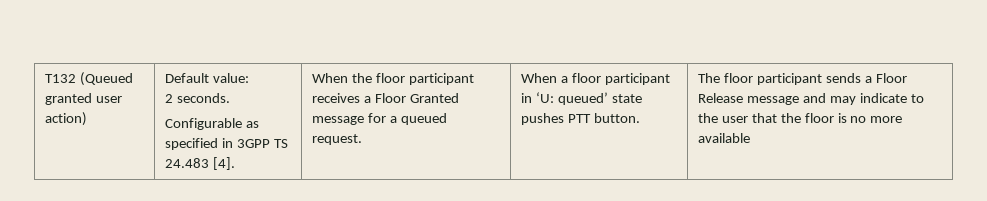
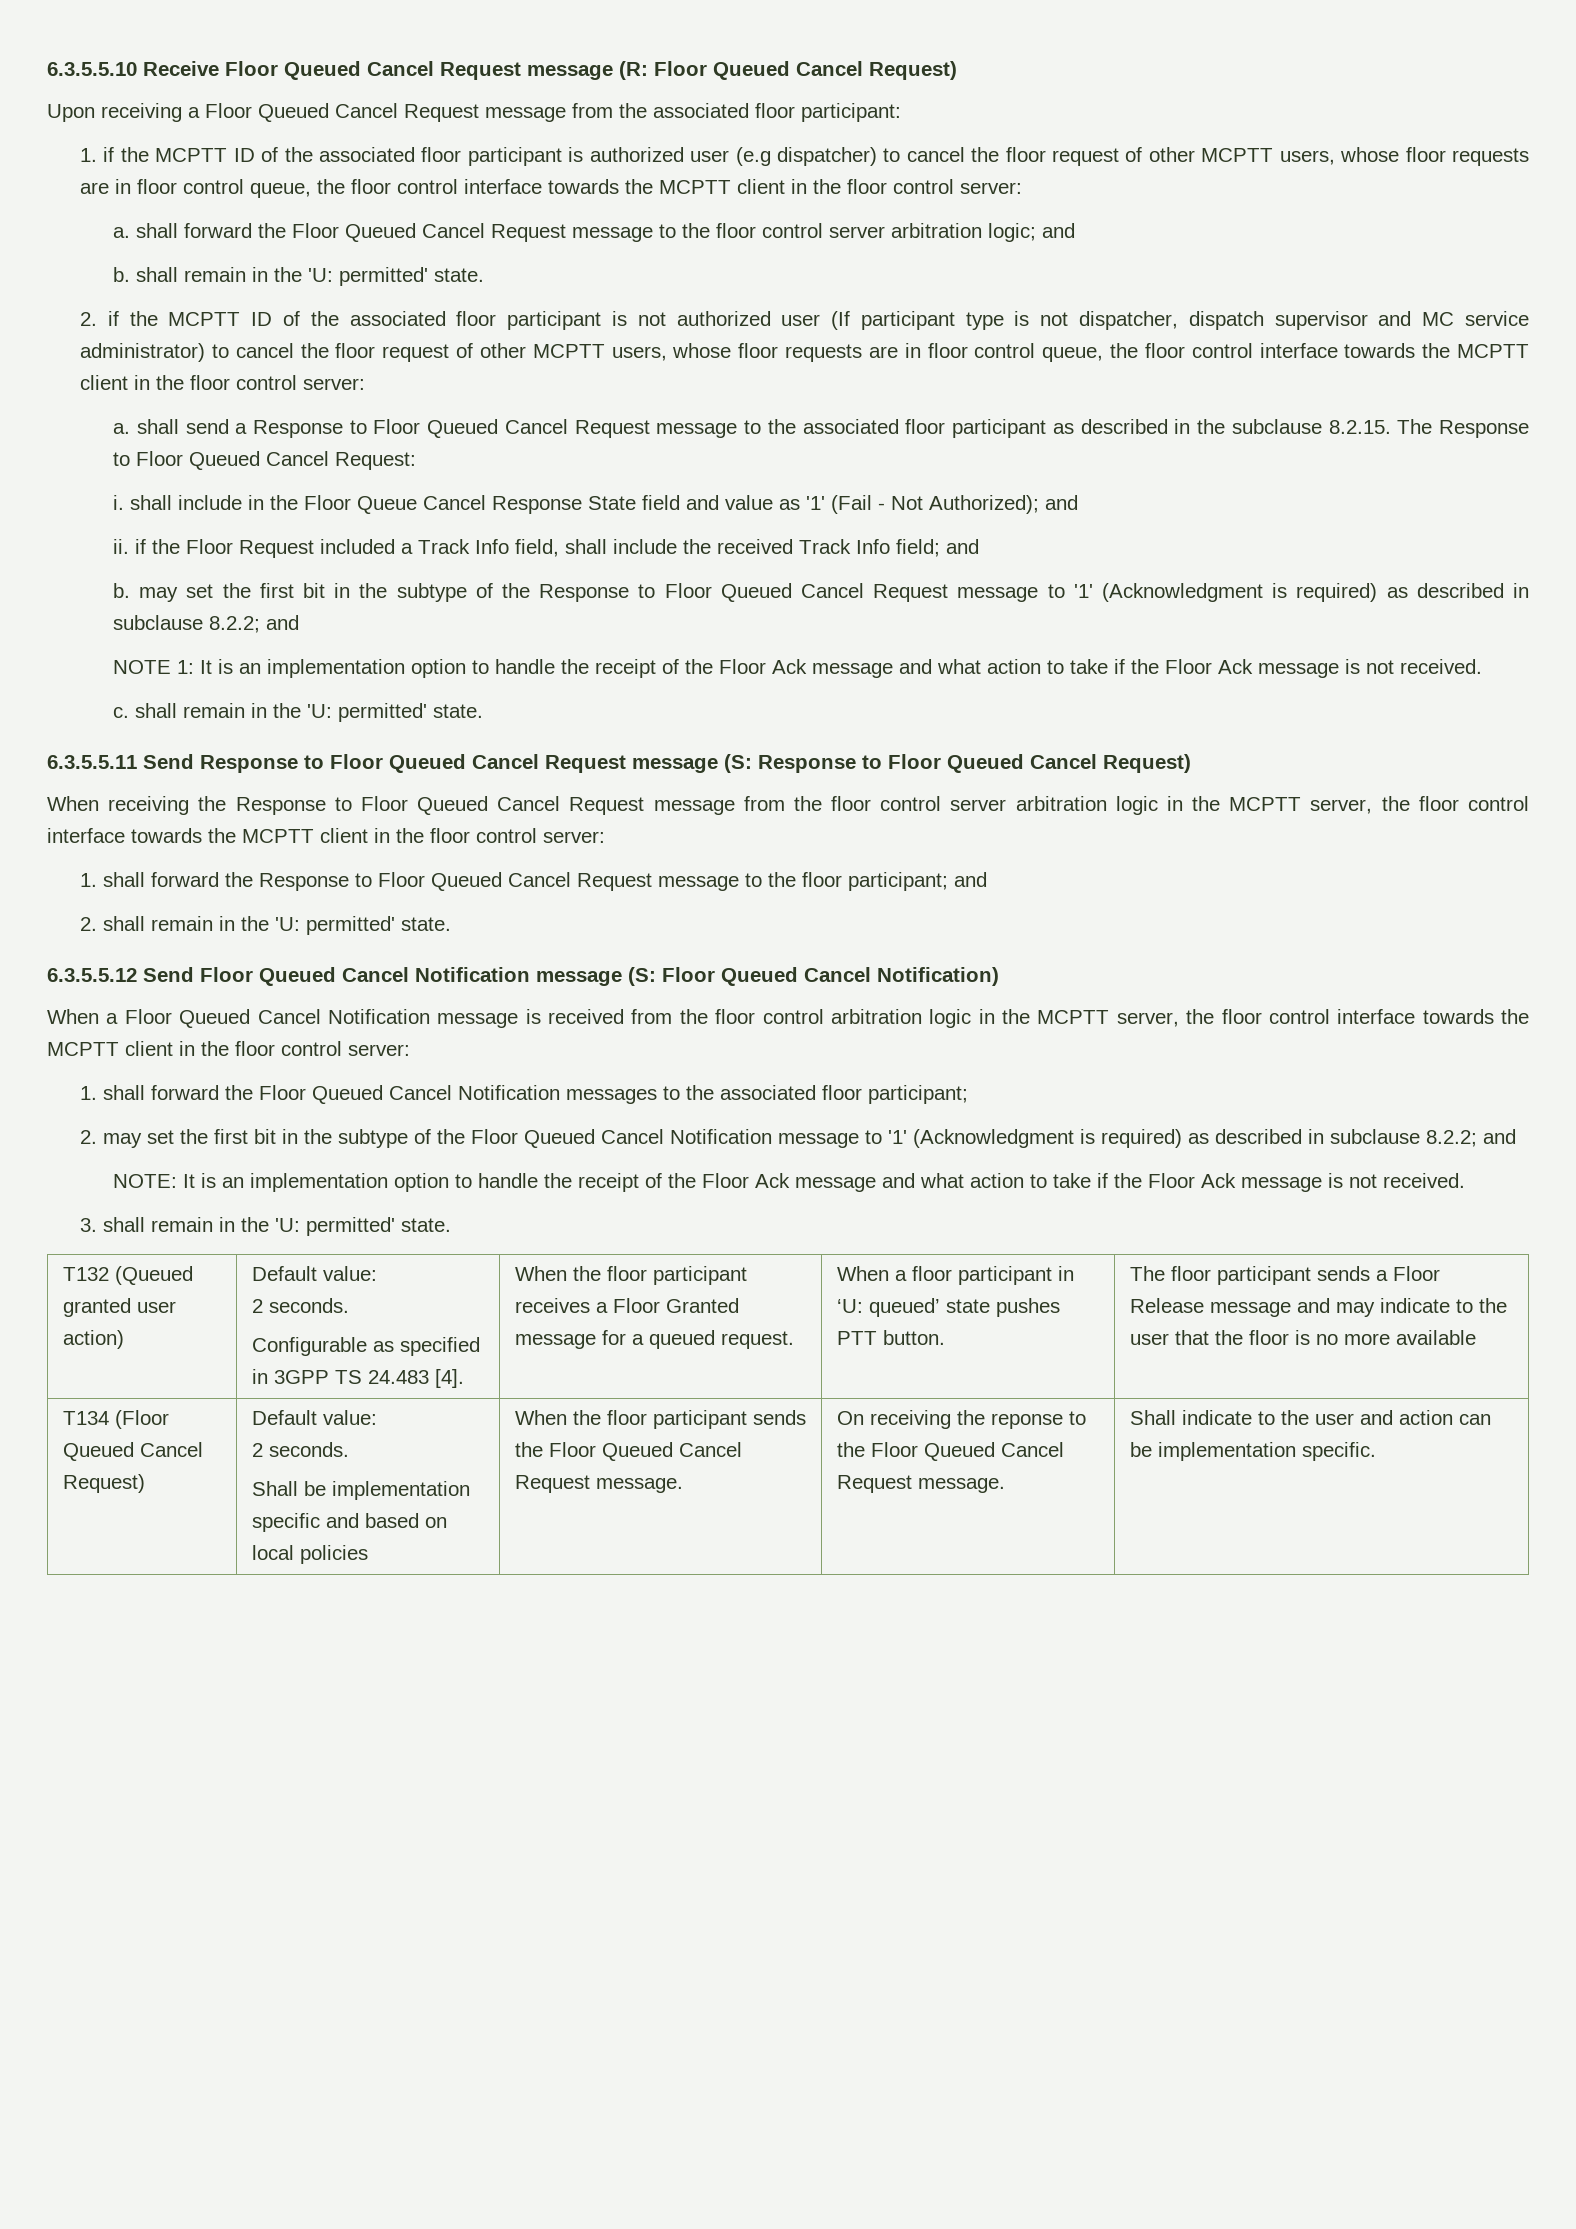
+ 6.3.5.5.10 Receive Floor Queued Cancel Request message (R: Floor Queued Cancel Request)
+ Upon receiving a Floor Queued Cancel Request message from the associated floor participant:
+ 1. if the MCPTT ID of the associated floor participant is authorized user (e.g dispatcher) to cancel the floor request of other MCPTT users, whose floor requests are in floor control queue, the floor control interface towards the MCPTT client in the floor control server:
+ a. shall forward the Floor Queued Cancel Request message to the floor control server arbitration logic; and
+ b. shall remain in the 'U: permitted' state.
+ 2. if the MCPTT ID of the associated floor participant is not authorized user (If participant type is not dispatcher, dispatch supervisor and MC service administrator) to cancel the floor request of other MCPTT users, whose floor requests are in floor control queue, the floor control interface towards the MCPTT client in the floor control server:
+ a. shall send a Response to Floor Queued Cancel Request message to the associated floor participant as described in the subclause 8.2.15. The Response to Floor Queued Cancel Request:
+ i. shall include in the Floor Queue Cancel Response State field and value as '1' (Fail - Not Authorized); and
+ ii. if the Floor Request included a Track Info field, shall include the received Track Info field; and
+ b. may set the first bit in the subtype of the Response to Floor Queued Cancel Request message to '1' (Acknowledgment is required) as described in subclause 8.2.2; and
+ NOTE 1: It is an implementation option to handle the receipt of the Floor Ack message and what action to take if the Floor Ack message is not received.
+ c. shall remain in the 'U: permitted' state.
+ 6.3.5.5.11 Send Response to Floor Queued Cancel Request message (S: Response to Floor Queued Cancel Request)
+ When receiving the Response to Floor Queued Cancel Request message from the floor control server arbitration logic in the MCPTT server, the floor control interface towards the MCPTT client in the floor control server:
+ 1. shall forward the Response to Floor Queued Cancel Request message to the floor participant; and
+ 2. shall remain in the 'U: permitted' state.
+ 6.3.5.5.12 Send Floor Queued Cancel Notification message (S: Floor Queued Cancel Notification)
+ When a Floor Queued Cancel Notification message is received from the floor control arbitration logic in the MCPTT server, the floor control interface towards the MCPTT client in the floor control server:
+ 1. shall forward the Floor Queued Cancel Notification messages to the associated floor participant;
+ 2. may set the first bit in the subtype of the Floor Queued Cancel Notification message to '1' (Acknowledgment is required) as described in subclause 8.2.2; and
+ NOTE: It is an implementation option to handle the receipt of the Floor Ack message and what action to take if the Floor Ack message is not received.
+ 3. shall remain in the 'U: permitted' state.
+ T134 (Floor Queued Cancel Request) | Default value:
+ 2 seconds.
+ Shall be implementation specific and based on local policies | When the floor participant sends the Floor Queued Cancel Request message. | On receiving the reponse to the Floor Queued Cancel Request message. | Shall indicate to the user and action can be implementation specific.

